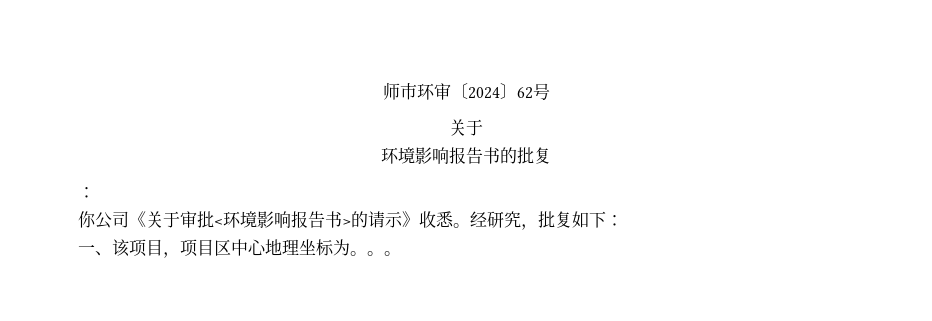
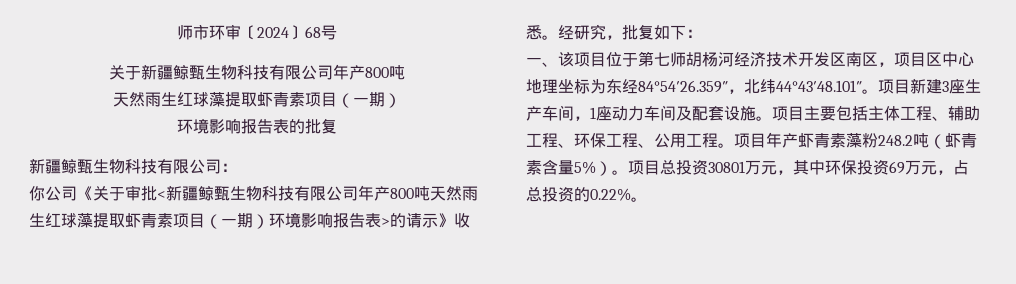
- 师市环审〔2024〕62号
- 关于
- 环境影响报告书的批复
- ：
+ 师市环审〔2024〕68号
+ 关于新疆鲸甄生物科技有限公司年产800吨
+ 天然雨生红球藻提取虾青素项目（一期）
+ 环境影响报告表的批复
+ 新疆鲸甄生物科技有限公司：
- 你公司《关于审批<环境影响报告书>的请示》收悉。
+ 你公司《关于审批<新疆鲸甄生物科技有限公司年产800吨天然雨生红球藻提取虾青素项目（一期）环境影响报告表>的请示》收悉。
- 一、该项目，项目区中心地理坐标为。。。
+ 一、该项目位于第七师胡杨河经济技术开发区南区，项目区中心地理坐标为东经84°54′26.359″，北纬44°43′48.101″。项目新建3座生产车间，1座动力车间及配套设施。项目主要包括主体工程、辅助工程、环保工程、公用工程。项目年产虾青素藻粉248.2吨（虾青素含量5%）。项目总投资30801万元，其中环保投资69万元，占总投资的0.22%。

